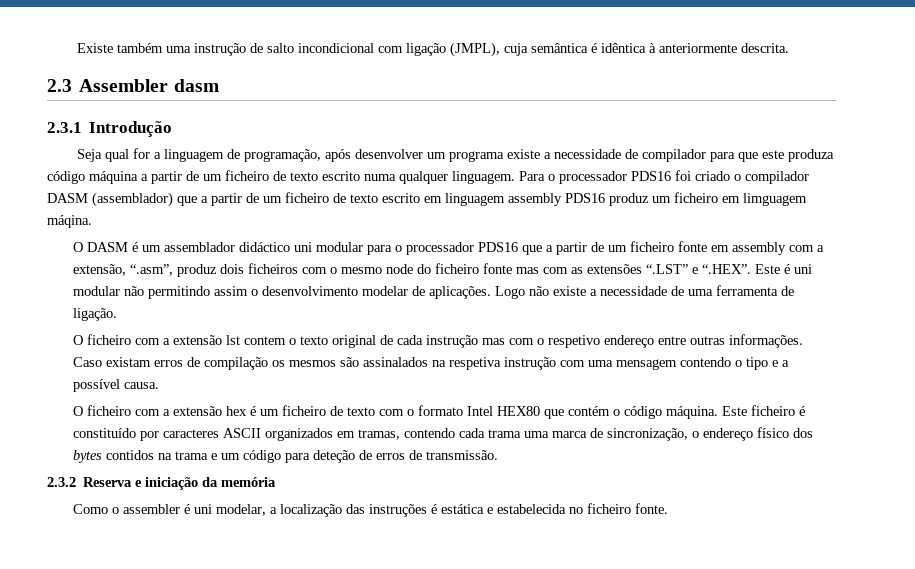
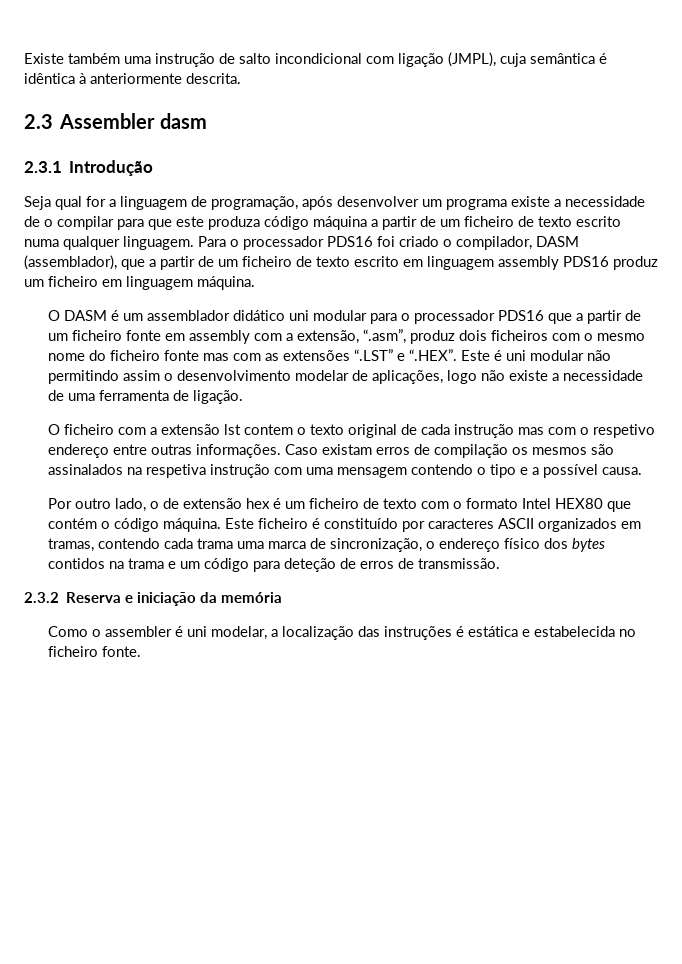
- Seja qual for a linguagem de programação, após desenvolver um programa existe a necessidade de compilador para que este produza código máquina a partir de um ficheiro de texto escrito numa qualquer linguagem.
+ Seja qual for a linguagem de programação, após desenvolver um programa existe a necessidade de o compilar para que este produza código máquina a partir de um ficheiro de texto escrito numa qualquer linguagem.
- Para o processador PDS16 foi criado o compilador DASM (assemblador) que a partir de um ficheiro de texto escrito em linguagem assembly PDS16 produz um ficheiro em limguagem máqina.
+ Para o processador PDS16 foi criado o compilador, DASM (assemblador), que a partir de um ficheiro de texto escrito em linguagem assembly PDS16 produz um ficheiro em linguagem máquina.
- O DASM é um assemblador didáctico uni modular para o processador PDS16 que a partir de um ficheiro fonte em assembly com a extensão, “.asm”, produz dois ficheiros com o mesmo node do ficheiro fonte mas com as extensões “.LST” e “.HEX”. Este é uni modular não permitindo assim o desenvolvimento modelar de aplicações. Logo não existe a necessidade de uma ferramenta de ligação.
+ O DASM é um assemblador didático uni modular para o processador PDS16 que a partir de um ficheiro fonte em assembly com a extensão, “.asm”, produz dois ficheiros com o mesmo nome do ficheiro fonte mas com as extensões “.LST” e “.HEX”. Este é uni modular não permitindo assim o desenvolvimento modelar de aplicações, logo não existe a necessidade de uma ferramenta de ligação.
- O ficheiro com a extensão hex é um ficheiro de texto com o formato Intel HEX80 que contém o código máquina.
+ Por outro lado, o de extensão hex é um ficheiro de texto com o formato Intel HEX80 que contém o código máquina.

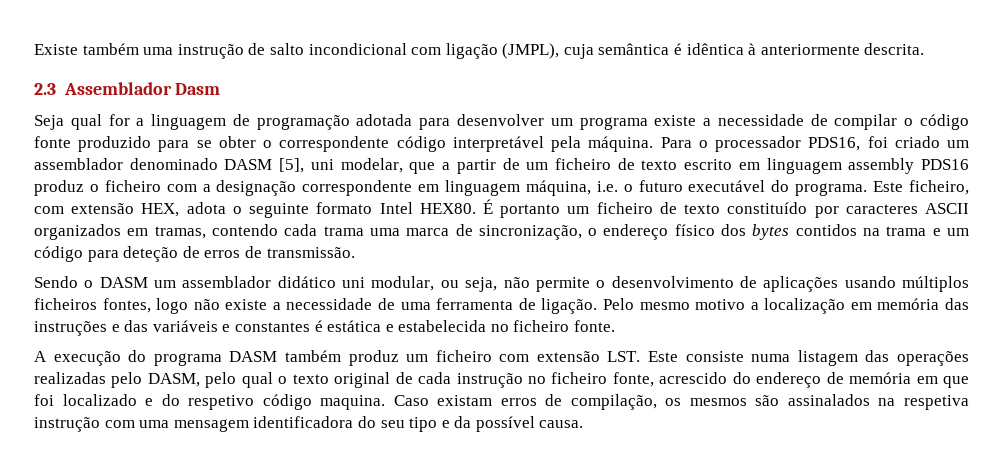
- 2.3 Assembler dasm
- 2.3.1 Introdução
+ 2.3 Assemblador Dasm
- Seja qual for a linguagem de programação, após desenvolver um programa existe a necessidade de o compilar para que este produza código máquina a partir de um ficheiro de texto escrito numa qualquer linguagem.
+ Seja qual for a linguagem de programação adotada para desenvolver um programa existe a necessidade de compilar o código fonte produzido para se obter o correspondente código interpretável pela máquina.
- Para o processador PDS16 foi criado o compilador, DASM (assemblador), que a partir de um ficheiro de texto escrito em linguagem assembly PDS16 produz um ficheiro em linguagem máquina.
- O DASM é um assemblador didático uni modular para o processador PDS16 que a partir de um ficheiro fonte em assembly com a extensão, “.asm”, produz dois ficheiros com o mesmo nome do ficheiro fonte mas com as extensões “.LST” e “.HEX”. Este é uni modular não permitindo assim o desenvolvimento modelar de aplicações, logo não existe a necessidade de uma ferramenta de ligação.
- O ficheiro com a extensão lst contem o texto original de cada instrução mas com o respetivo endereço entre outras informações. Caso existam erros de compilação os mesmos são assinalados na respetiva instrução com uma mensagem contendo o tipo e a possível causa.
- Por outro lado, o de extensão hex é um ficheiro de texto com o formato Intel HEX80 que contém o código máquina. Este ficheiro é constituído por caracteres ASCII organizados em tramas, contendo cada trama uma marca de sincronização, o endereço físico dos bytes contidos na trama e um código para deteção de erros de transmissão.
+ Para o processador PDS16, foi criado um assemblador denominado DASM [5], uni modelar, que a partir de um ficheiro de texto escrito em linguagem assembly PDS16 produz o ficheiro com a designação correspondente em linguagem máquina, i.e. o futuro executável do programa. Este ficheiro, com extensão HEX, adota o seguinte formato Intel HEX80. É portanto um ficheiro de texto constituído por caracteres ASCII organizados em tramas, contendo cada trama uma marca de sincronização, o endereço físico dos bytes contidos na trama e um código para deteção de erros de transmissão.
- 2.3.2 Reserva e iniciação da memória
- Como o assembler é uni modelar, a localização das instruções é estática e estabelecida no ficheiro fonte.
+ Sendo o DASM um assemblador didático uni modular, ou seja, não permite o desenvolvimento de aplicações usando múltiplos ficheiros fontes, logo não existe a necessidade de uma ferramenta de ligação. Pelo mesmo motivo a localização em memória das instruções e das variáveis e constantes é estática e estabelecida no ficheiro fonte.
+ A execução do programa DASM também produz um ficheiro com extensão LST. Este consiste numa listagem das operações realizadas pelo DASM, pelo qual o texto original de cada instrução no ficheiro fonte, acrescido do endereço de memória em que foi localizado e do respetivo código maquina. Caso existam erros de compilação, os mesmos são assinalados na respetiva instrução com uma mensagem identificadora do seu tipo e da possível causa.

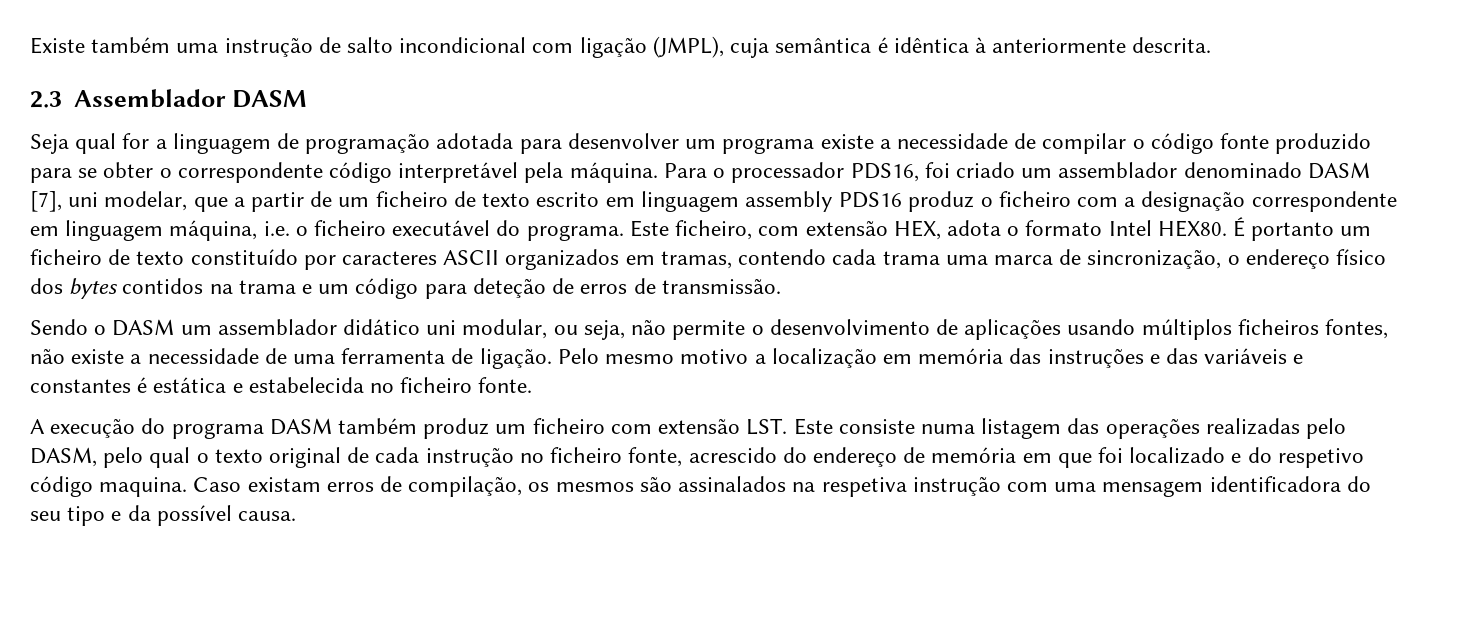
- 2.3 Assemblador Dasm
+ 2.3 Assemblador DASM
- Para o processador PDS16, foi criado um assemblador denominado DASM [5], uni modelar, que a partir de um ficheiro de texto escrito em linguagem assembly PDS16 produz o ficheiro com a designação correspondente em linguagem máquina, i.e. o futuro executável do programa.
+ Para o processador PDS16, foi criado um assemblador denominado DASM [7], uni modelar, que a partir de um ficheiro de texto escrito em linguagem assembly PDS16 produz o ficheiro com a designação correspondente em linguagem máquina, i.e. o ficheiro executável do programa.
- Este ficheiro, com extensão HEX, adota o seguinte formato Intel HEX80.
+ Este ficheiro, com extensão HEX, adota o formato Intel HEX80.
- Sendo o DASM um assemblador didático uni modular, ou seja, não permite o desenvolvimento de aplicações usando múltiplos ficheiros fontes, logo não existe a necessidade de uma ferramenta de ligação.
+ Sendo o DASM um assemblador didático uni modular, ou seja, não permite o desenvolvimento de aplicações usando múltiplos ficheiros fontes, não existe a necessidade de uma ferramenta de ligação.

